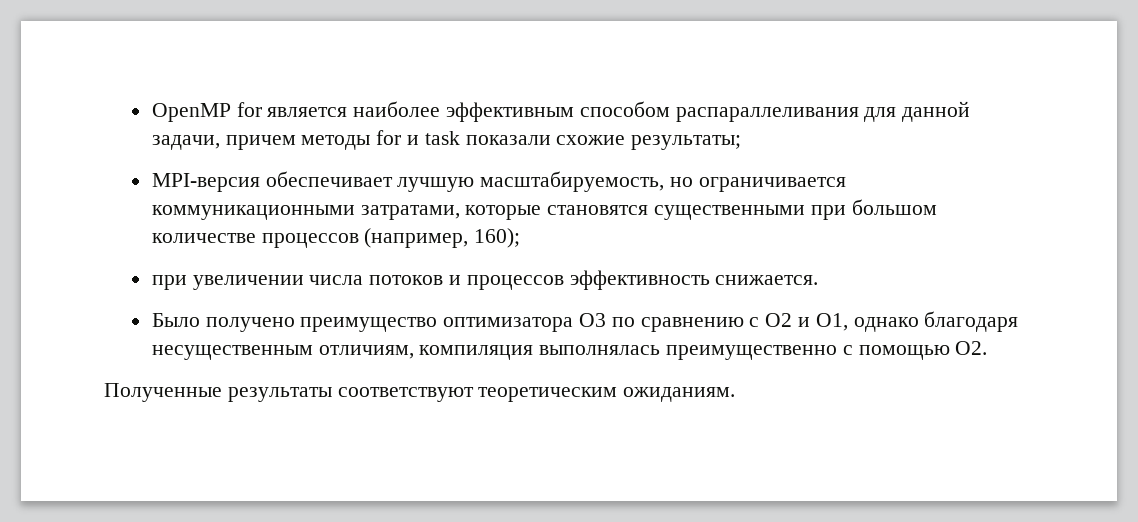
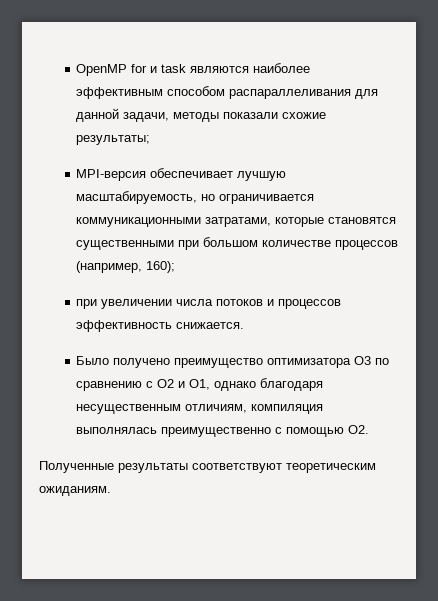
- OpenMP for является наиболее эффективным способом распараллеливания для данной задачи, причем методы for и task показали схожие результаты;
+ OpenMP for и task являются наиболее эффективным способом распараллеливания для данной задачи, методы показали схожие результаты;

